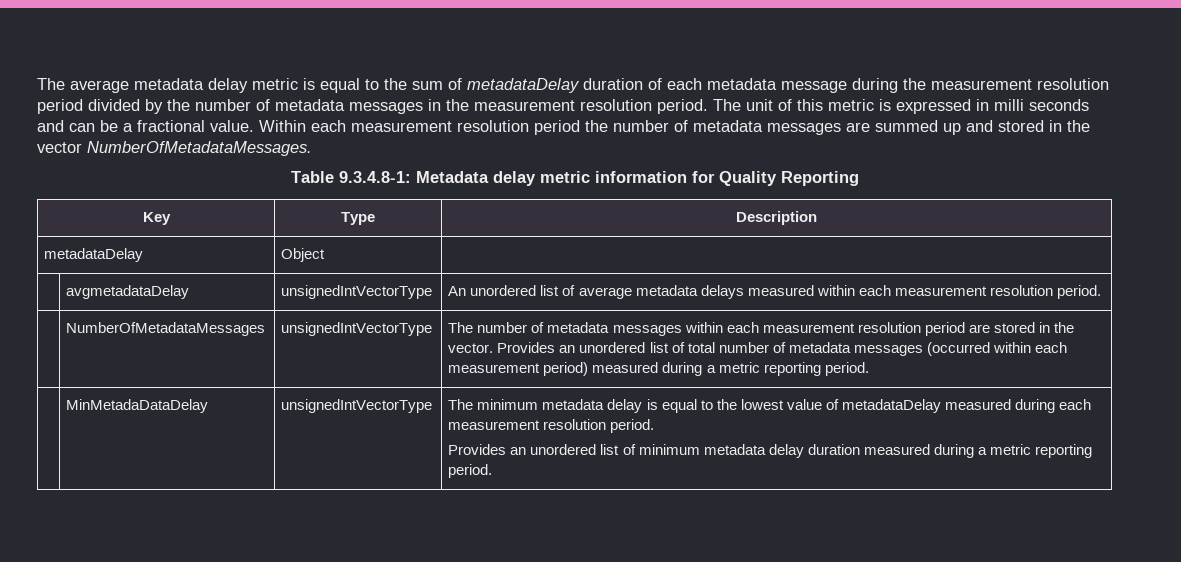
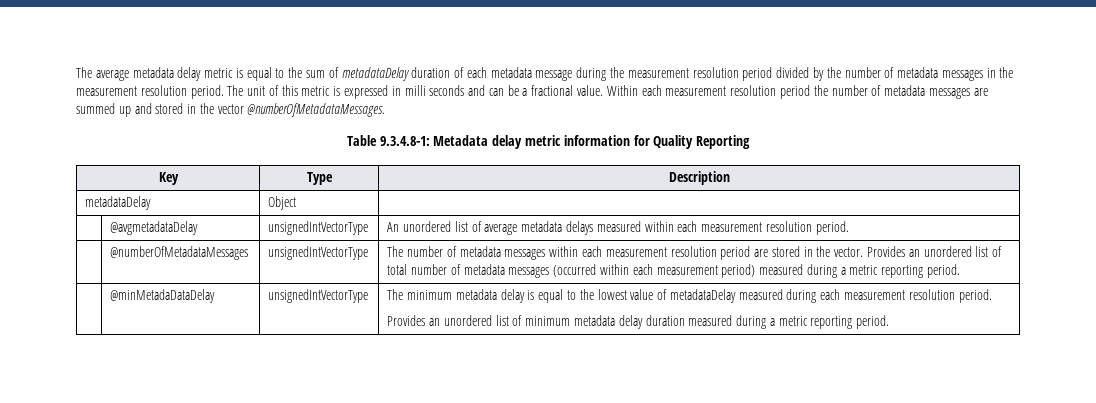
- Within each measurement resolution period the number of metadata messages are summed up and stored in the vector NumberOfMetadataMessages.
+ Within each measurement resolution period the number of metadata messages are summed up and stored in the vector @numberOfMetadataMessages.
- | avgmetadataDelay | unsignedIntVectorType | An unordered list of average metadata delays measured within each measurement resolution period.
+ | @avgmetadataDelay | unsignedIntVectorType | An unordered list of average metadata delays measured within each measurement resolution period.
- | NumberOfMetadataMessages | unsignedIntVectorType | The number of metadata messages within each measurement resolution period are stored in the vector. Provides an unordered list of total number of metadata messages (occurred within each measurement period) measured during a metric reporting period.
+ | @numberOfMetadataMessages | unsignedIntVectorType | The number of metadata messages within each measurement resolution period are stored in the vector. Provides an unordered list of total number of metadata messages (occurred within each measurement period) measured during a metric reporting period.
- | MinMetadaDataDelay | unsignedIntVectorType | The minimum metadata delay is equal to the lowest value of metadataDelay measured during each measurement resolution period.
+ | @minMetadaDataDelay | unsignedIntVectorType | The minimum metadata delay is equal to the lowest value of metadataDelay measured during each measurement resolution period.

